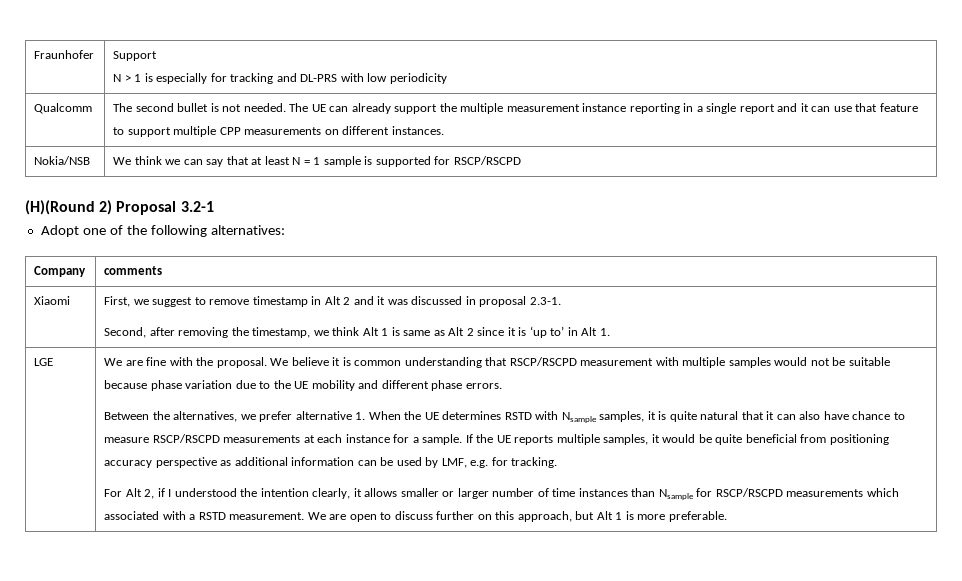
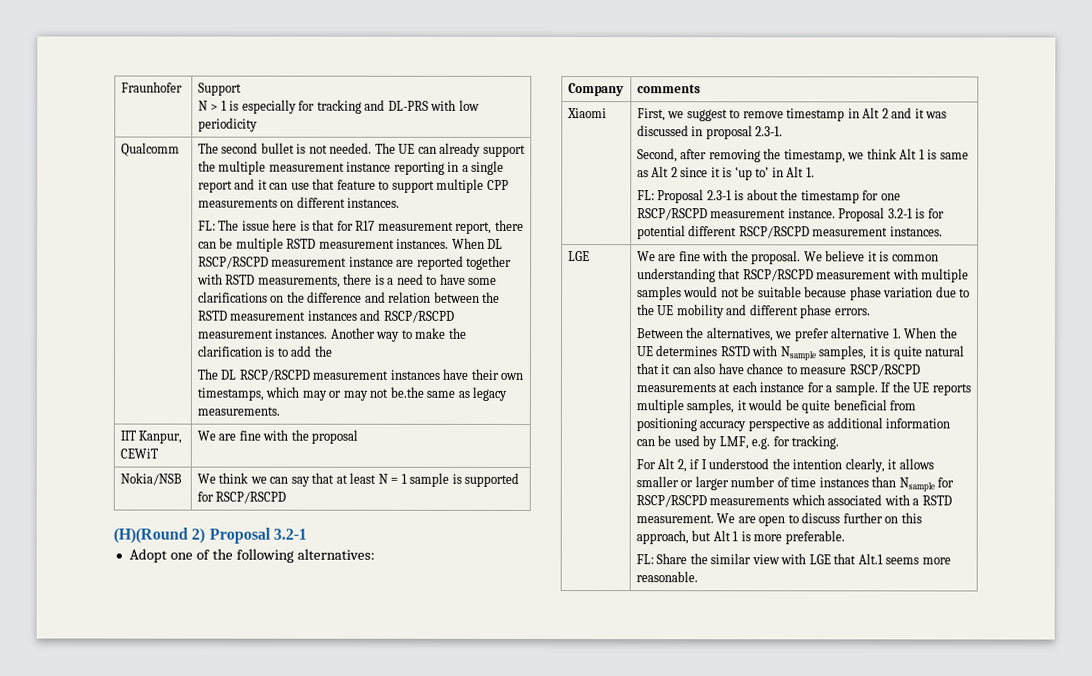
+ FL: The issue here is that for R17 measurement report, there can be multiple RSTD measurement instances. When DL RSCP/RSCPD measurement instance are reported together with RSTD measurements, there is a need to have some clarifications on the difference and relation between the RSTD measurement instances and RSCP/RSCPD measurement instances. Another way to make the clarification is to add the
+ The DL RSCP/RSCPD measurement instances have their own timestamps, which may or may not be.the same as legacy measurements.
+ IIT Kanpur, CEWiT | We are fine with the proposal
+ FL: Proposal 2.3-1 is about the timestamp for one RSCP/RSCPD measurement instance. Proposal 3.2-1 is for potential different RSCP/RSCPD measurement instances.
+ FL: Share the similar view with LGE that Alt.1 seems more reasonable.

